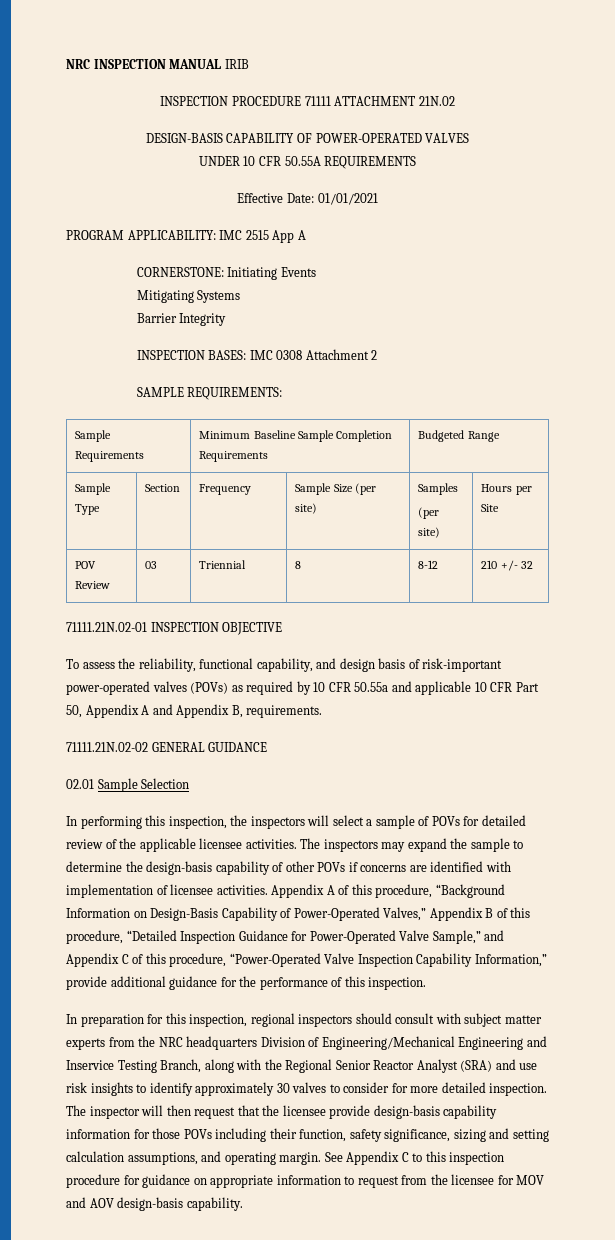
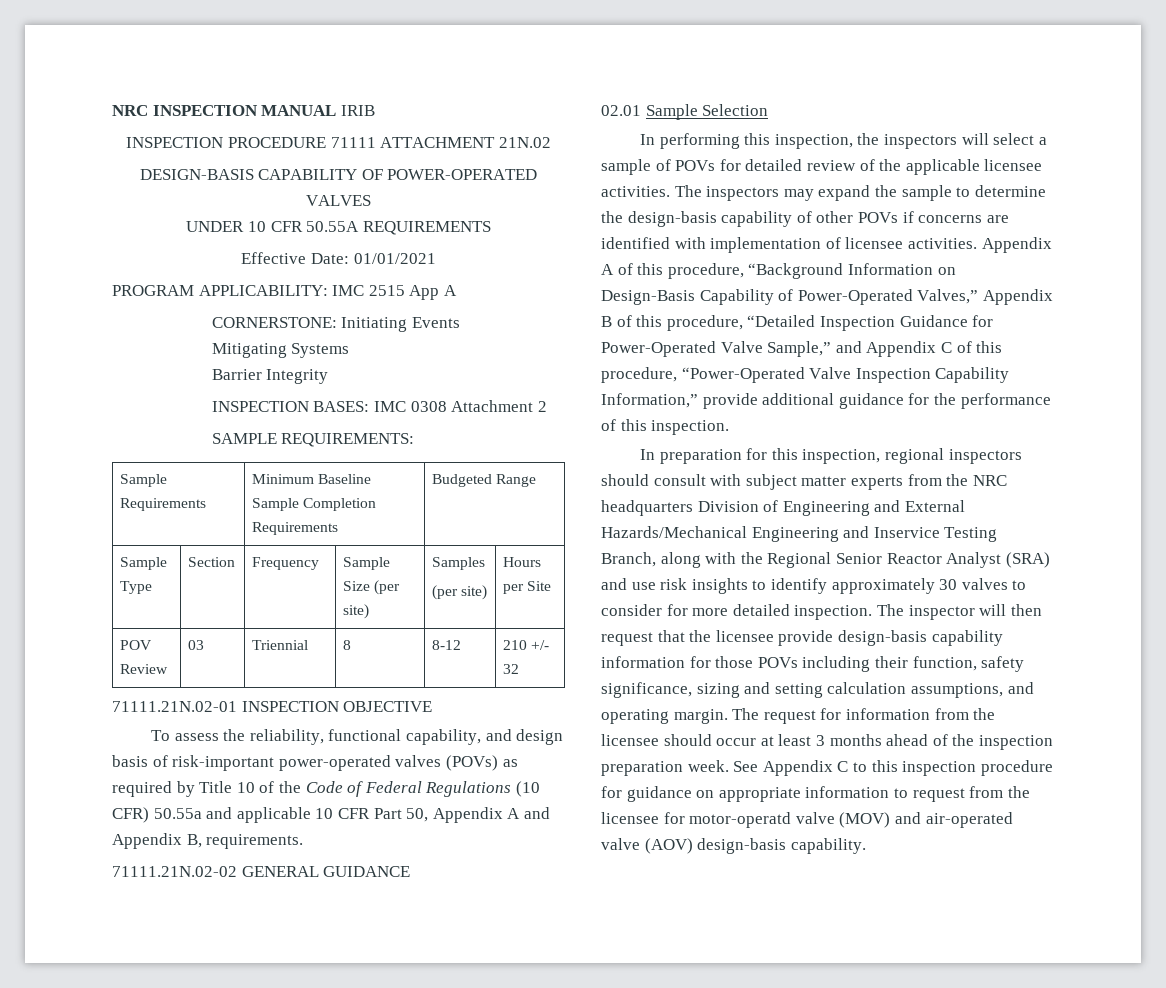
- To assess the reliability, functional capability, and design basis of risk-important power-operated valves (POVs) as required by 10 CFR 50.55a and applicable 10 CFR Part 50, Appendix A and Appendix B, requirements.
+ To assess the reliability, functional capability, and design basis of risk-important power-operated valves (POVs) as required by Title 10 of the Code of Federal Regulations (10 CFR) 50.55a and applicable 10 CFR Part 50, Appendix A and Appendix B, requirements.
- In preparation for this inspection, regional inspectors should consult with subject matter experts from the NRC headquarters Division of Engineering/Mechanical Engineering and Inservice Testing Branch, along with the Regional Senior Reactor Analyst (SRA) and use risk insights to identify approximately 30 valves to consider for more detailed inspection.
+ In preparation for this inspection, regional inspectors should consult with subject matter experts from the NRC headquarters Division of Engineering and External Hazards/Mechanical Engineering and Inservice Testing Branch, along with the Regional Senior Reactor Analyst (SRA) and use risk insights to identify approximately 30 valves to consider for more detailed inspection.
+ The request for information from the licensee should occur at least 3 months ahead of the inspection preparation week.
- See Appendix C to this inspection procedure for guidance on appropriate information to request from the licensee for MOV and AOV design-basis capability.
+ See Appendix C to this inspection procedure for guidance on appropriate information to request from the licensee for motor-operatd valve (MOV) and air-operated valve (AOV) design-basis capability.

